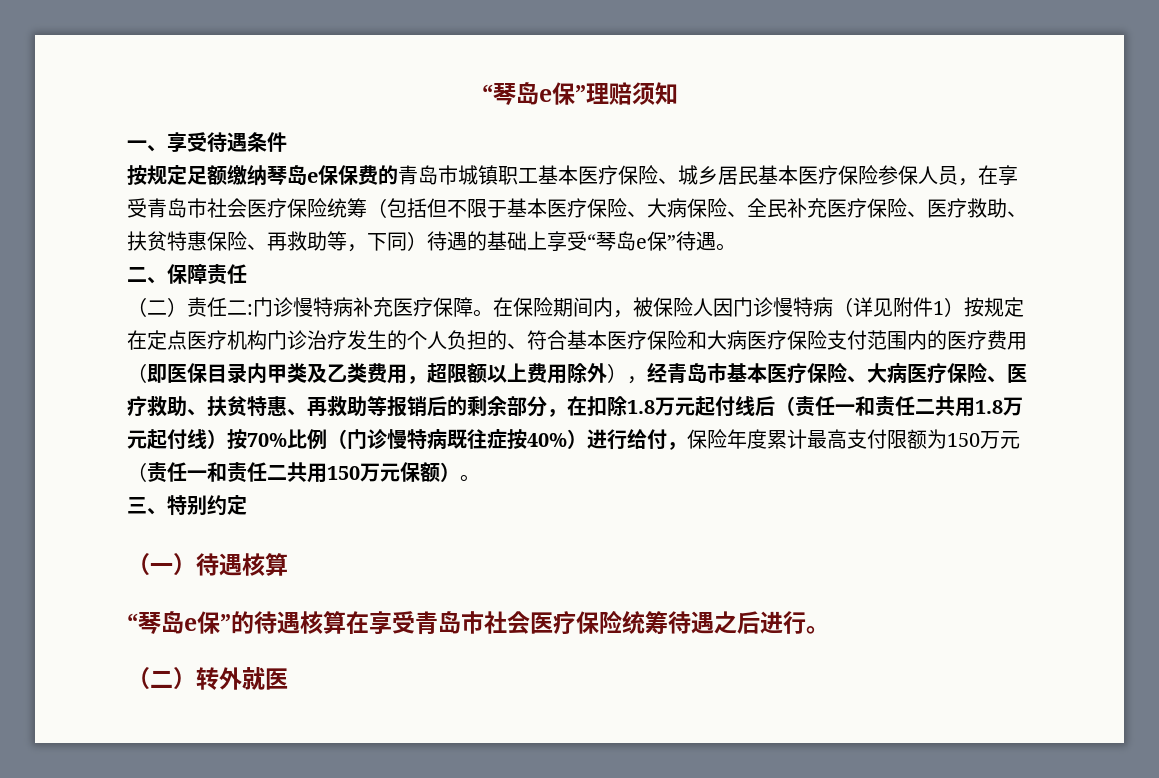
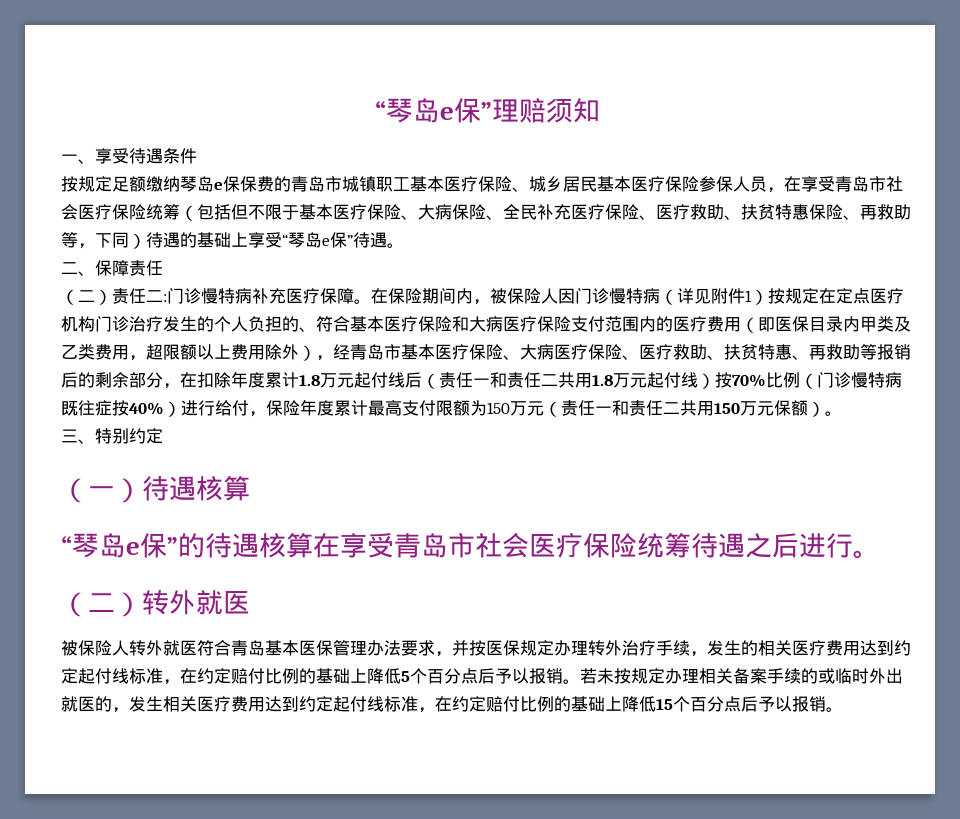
- 在保险期间内，被保险人因门诊慢特病（详见附件1）按规定在定点医疗机构门诊治疗发生的个人负担的、符合基本医疗保险和大病医疗保险支付范围内的医疗费用（即医保目录内甲类及乙类费用，超限额以上费用除外），经青岛市基本医疗保险、大病医疗保险、医疗救助、扶贫特惠、再救助等报销后的剩余部分，在扣除1.8万元起付线后（责任一和责任二共用1.8万元起付线）按70%比例（门诊慢特病既往症按40%）进行给付，保险年度累计最高支付限额为150万元（责任一和责任二共用150万元保额）。
+ 在保险期间内，被保险人因门诊慢特病（详见附件1）按规定在定点医疗机构门诊治疗发生的个人负担的、符合基本医疗保险和大病医疗保险支付范围内的医疗费用（即医保目录内甲类及乙类费用，超限额以上费用除外），经青岛市基本医疗保险、大病医疗保险、医疗救助、扶贫特惠、再救助等报销后的剩余部分，在扣除年度累计1.8万元起付线后（责任一和责任二共用1.8万元起付线）按70%比例（门诊慢特病既往症按40%）进行给付，保险年度累计最高支付限额为150万元（责任一和责任二共用150万元保额）。
+ 被保险人转外就医符合青岛基本医保管理办法要求，并按医保规定办理转外治疗手续，发生的相关医疗费用达到约定起付线标准，在约定赔付比例的基础上降低5个百分点后予以报销。若未按规定办理相关备案手续的或临时外出就医的，发生相关医疗费用达到约定起付线标准，在约定赔付比例的基础上降低15个百分点后予以报销。

